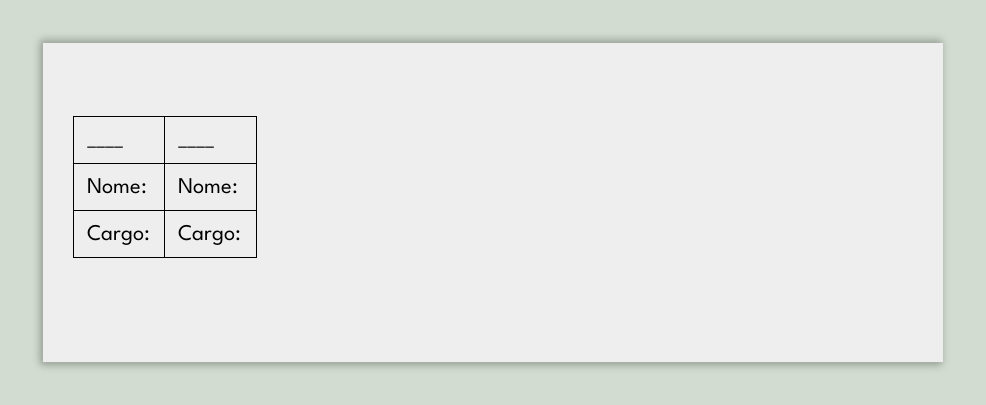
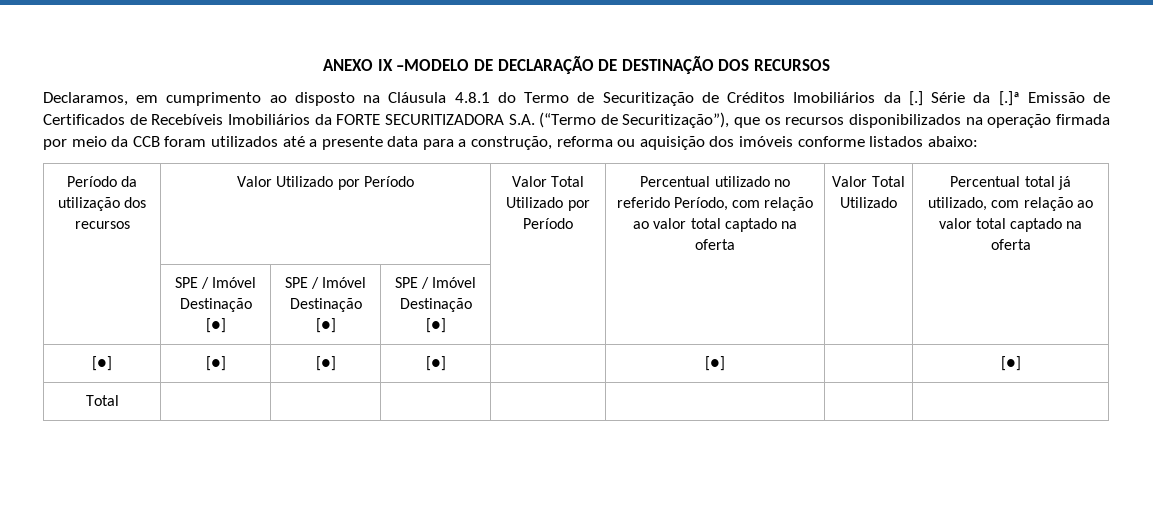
- ____ | ____
- Nome: | Nome:
- Cargo: | Cargo:
+ ANEXO IX –MODELO DE DECLARAÇÃO DE DESTINAÇÃO DOS RECURSOS
+ Declaramos, em cumprimento ao disposto na Cláusula 4.8.1 do Termo de Securitização de Créditos Imobiliários da [.] Série da [.]ª Emissão de Certificados de Recebíveis Imobiliários da FORTE SECURITIZADORA S.A. (“Termo de Securitização”), que os recursos disponibilizados na operação firmada por meio da CCB foram utilizados até a presente data para a construção, reforma ou aquisição dos imóveis conforme listados abaixo:
+ Período da utilização dos recursos | Valor Utilizado por Período | Valor Total Utilizado por Período | Percentual utilizado no referido Período, com relação ao valor total captado na oferta | Valor Total Utilizado | Percentual total já utilizado, com relação ao valor total captado na oferta
+ | SPE / Imóvel Destinação [●] | SPE / Imóvel Destinação [●] | SPE / Imóvel Destinação [●] | | | |
+ [●] | [●] | [●] | [●] | | [●] | | [●]
+ Total | | | | | | |

